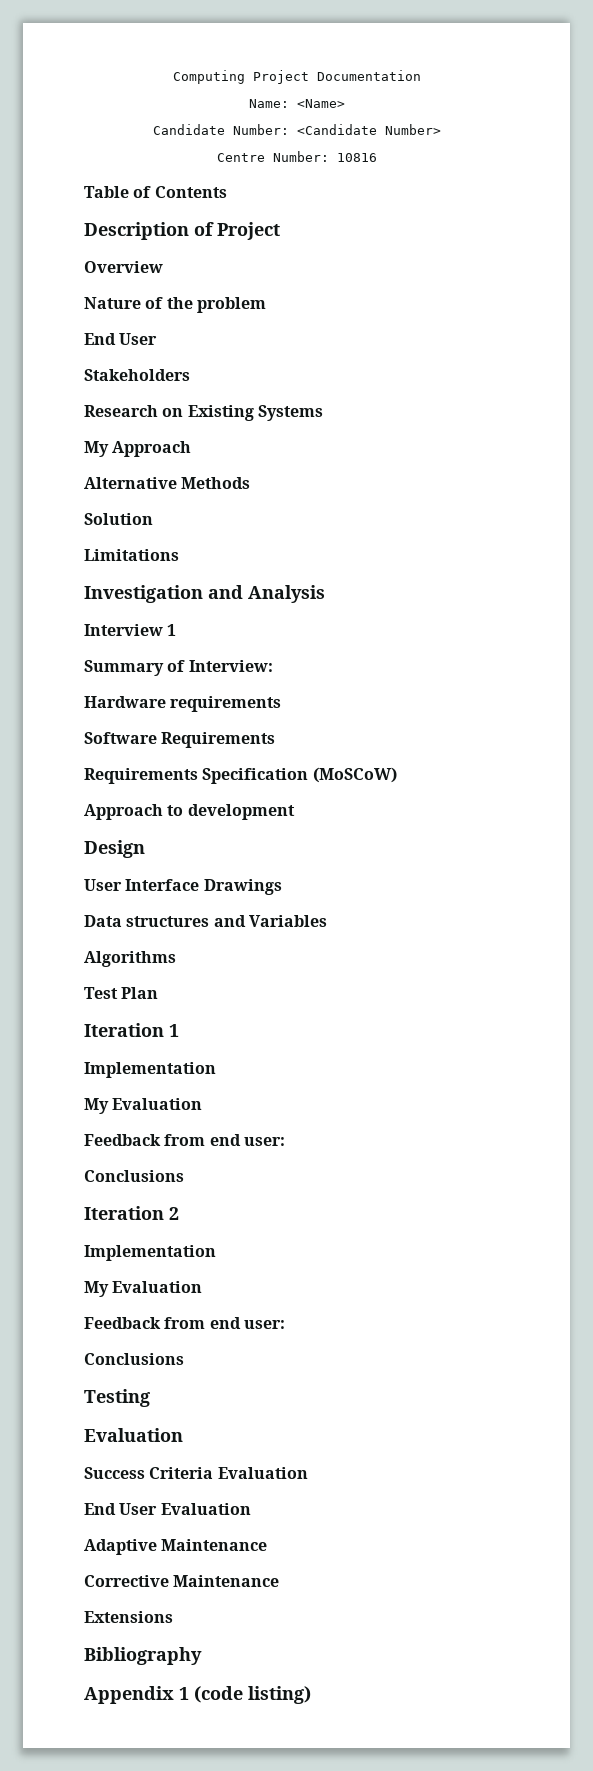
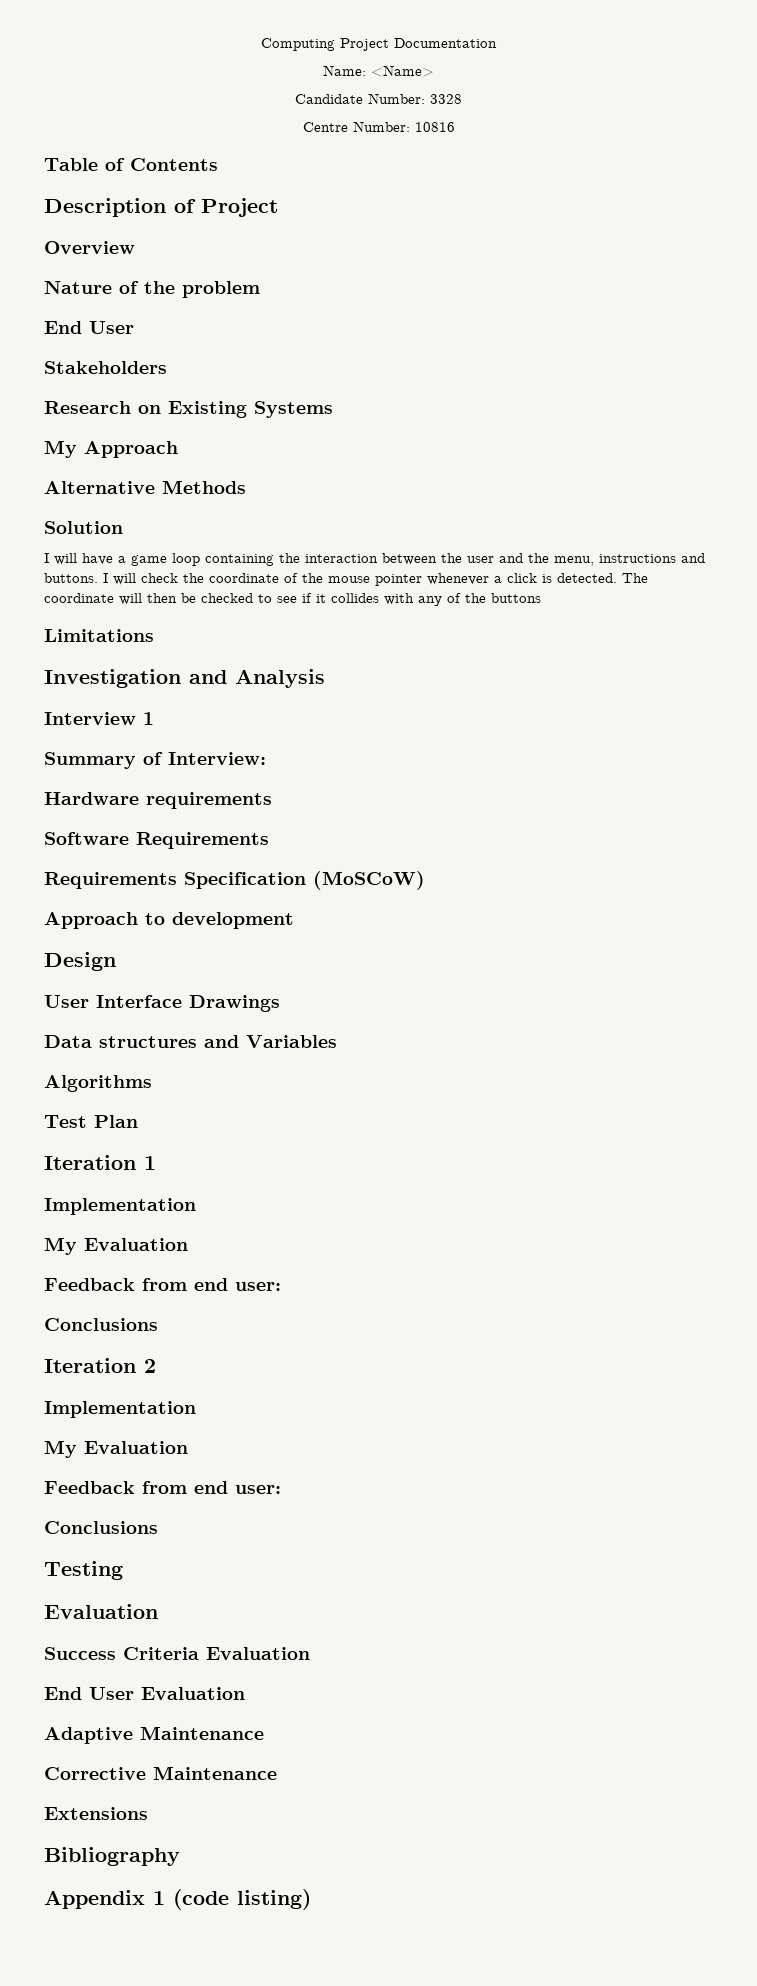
- Candidate Number: <Candidate Number>
+ Candidate Number: 3328
+ I will have a game loop containing the interaction between the user and the menu, instructions and buttons. I will check the coordinate of the mouse pointer whenever a click is detected. The coordinate will then be checked to see if it collides with any of the buttons

